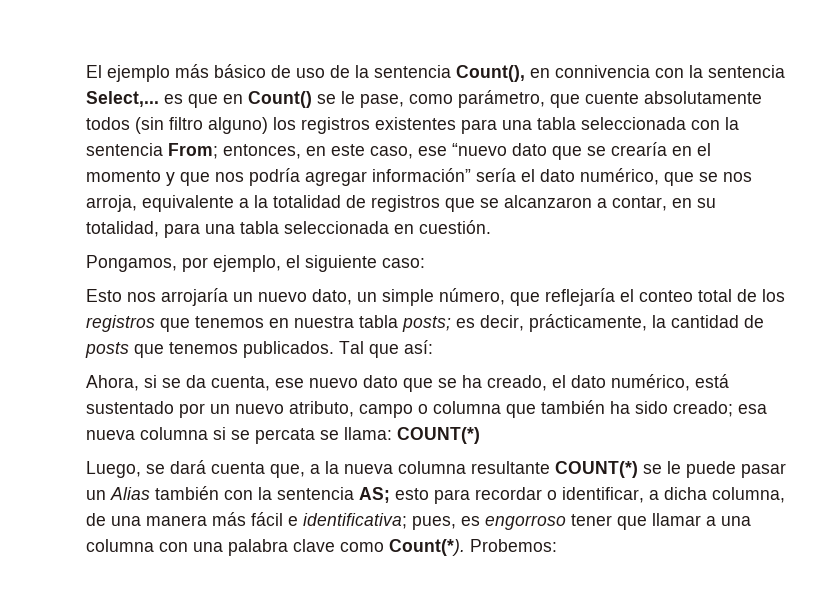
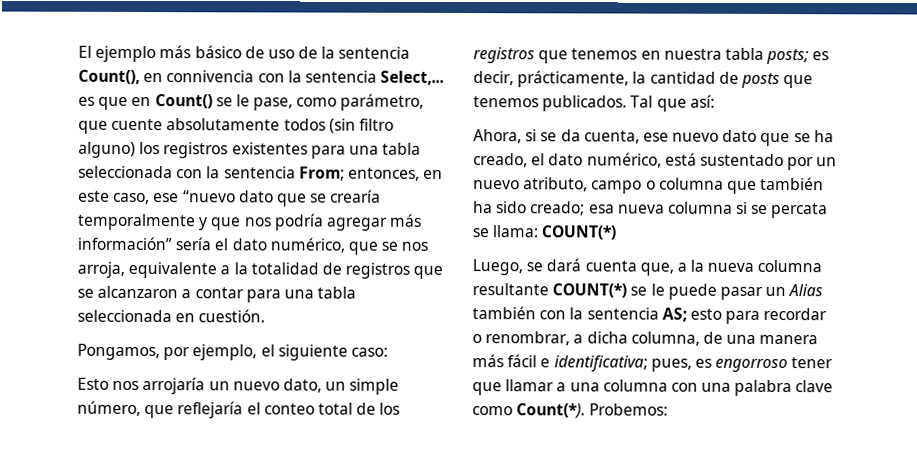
- entonces, en este caso, ese “nuevo dato que se crearía en el momento y que nos podría agregar información” sería el dato numérico, que se nos arroja, equivalente a la totalidad de registros que se alcanzaron a contar, en su totalidad, para una tabla seleccionada en cuestión.
+ entonces, en este caso, ese “nuevo dato que se crearía temporalmente y que nos podría agregar más información” sería el dato numérico, que se nos arroja, equivalente a la totalidad de registros que se alcanzaron a contar para una tabla seleccionada en cuestión.
- Luego, se dará cuenta que, a la nueva columna resultante COUNT(*) se le puede pasar un Alias también con la sentencia AS; esto para recordar o identificar, a dicha columna, de una manera más fácil e identificativa; pues, es engorroso tener que llamar a una columna con una palabra clave como Count(*).
+ Luego, se dará cuenta que, a la nueva columna resultante COUNT(*) se le puede pasar un Alias también con la sentencia AS; esto para recordar o renombrar, a dicha columna, de una manera más fácil e identificativa; pues, es engorroso tener que llamar a una columna con una palabra clave como Count(*).

